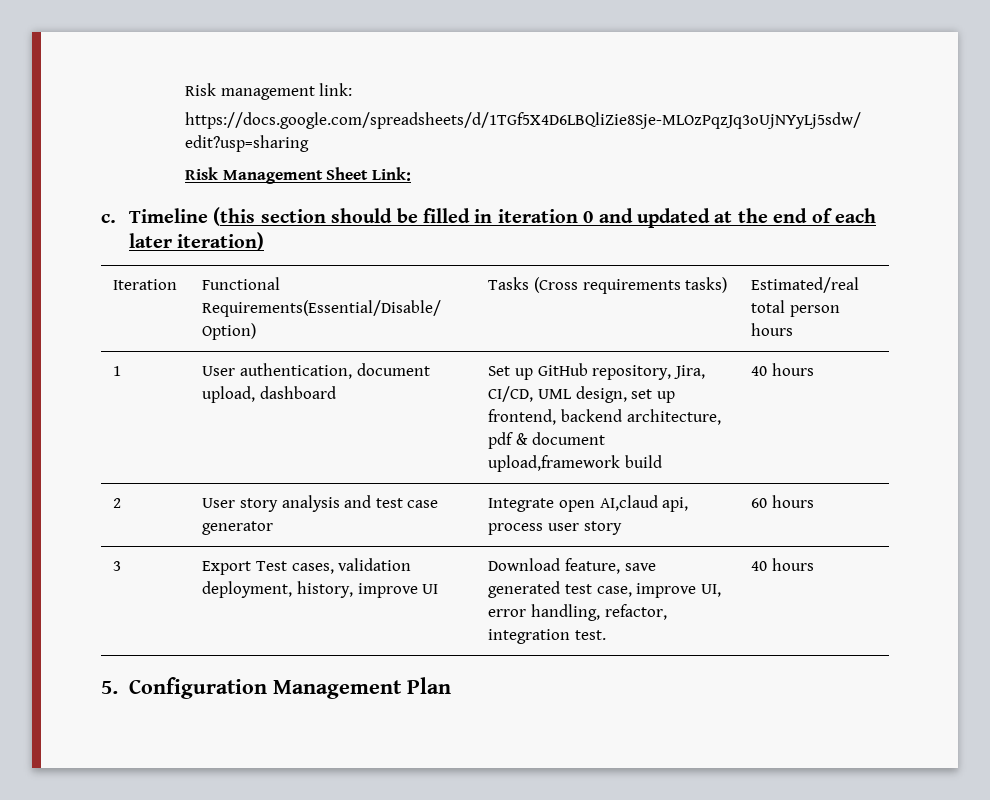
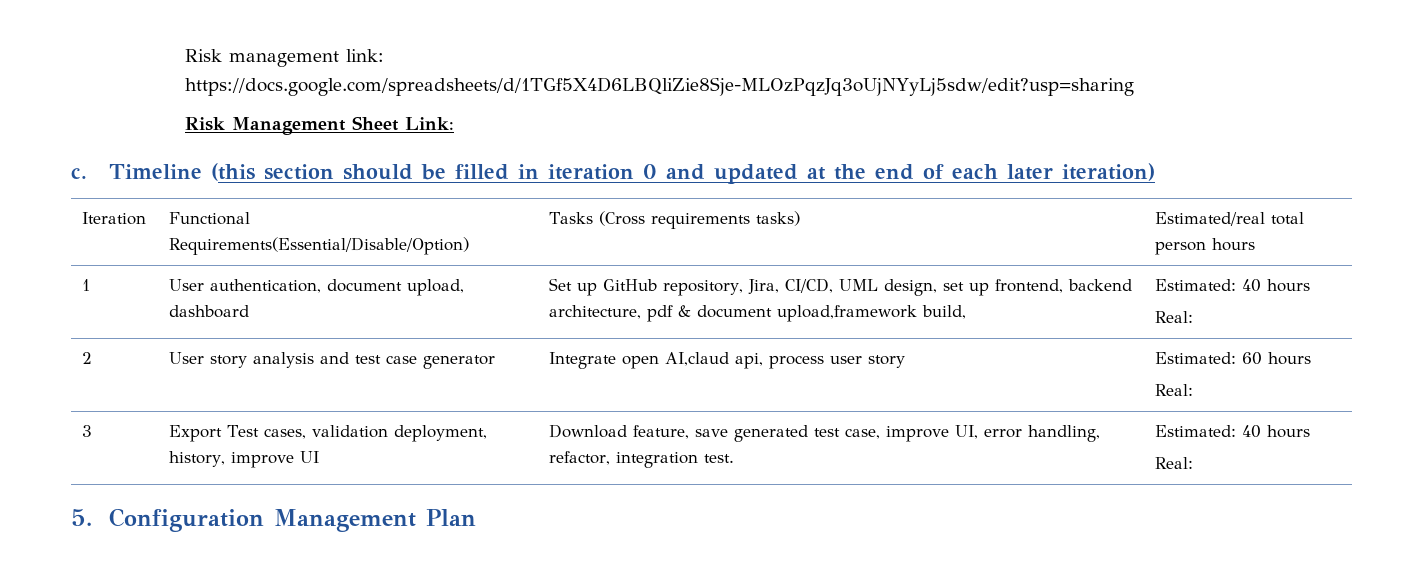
- 1 | User authentication, document upload, dashboard | Set up GitHub repository, Jira, CI/CD, UML design, set up frontend, backend architecture, pdf & document upload,framework build | 40 hours
+ 1 | User authentication, document upload, dashboard | Set up GitHub repository, Jira, CI/CD, UML design, set up frontend, backend architecture, pdf & document upload,framework build, | Estimated: 40 hours
+ Real:
- 2 | User story analysis and test case generator | Integrate open AI,claud api, process user story | 60 hours
+ 2 | User story analysis and test case generator | Integrate open AI,claud api, process user story | Estimated: 60 hours
+ Real:
- 3 | Export Test cases, validation deployment, history, improve UI | Download feature, save generated test case, improve UI, error handling, refactor, integration test. | 40 hours
+ 3 | Export Test cases, validation deployment, history, improve UI | Download feature, save generated test case, improve UI, error handling, refactor, integration test. | Estimated: 40 hours
+ Real:

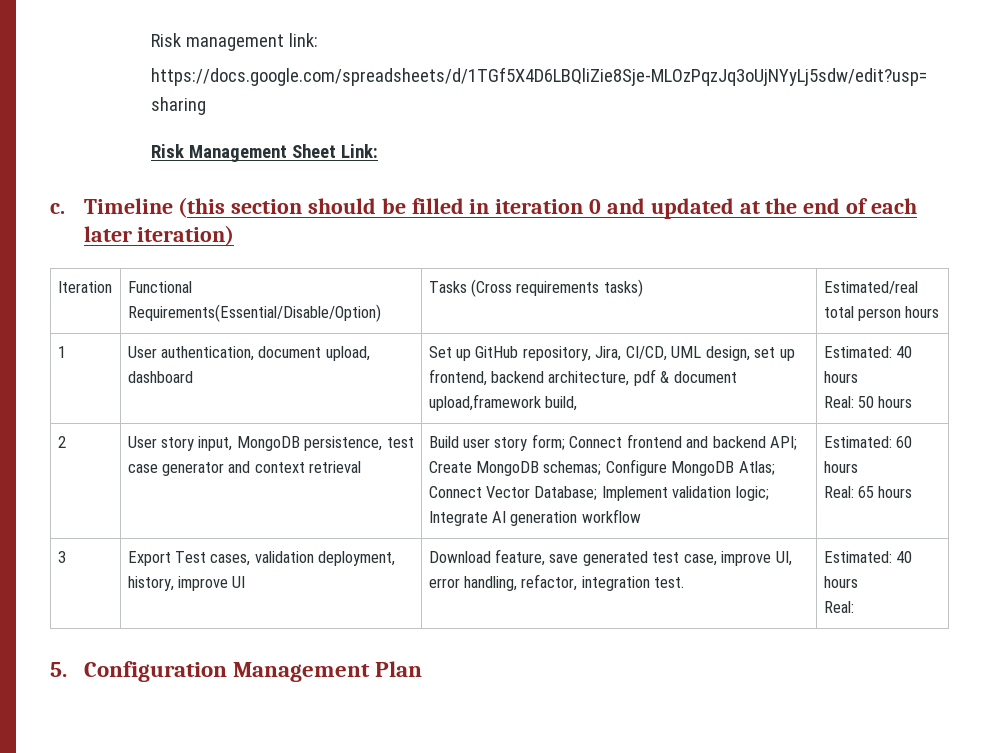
  1 | User authentication, document upload, dashboard | Set up GitHub repository, Jira, CI/CD, UML design, set up frontend, backend architecture, pdf & document upload,framework build, | Estimated: 40 hours
- Real:
+ Real: 50 hours
- User story analysis and test case generator | Integrate open AI,claud api, process user story
+ User story input, MongoDB persistence, test case generator and context retrieval | Build user story form; Connect frontend and backend API; Create MongoDB schemas; Configure MongoDB Atlas; Connect Vector Database; Implement validation logic; Integrate AI generation workflow
  Estimated: 60 hours
- Real:
+ Real: 65 hours

